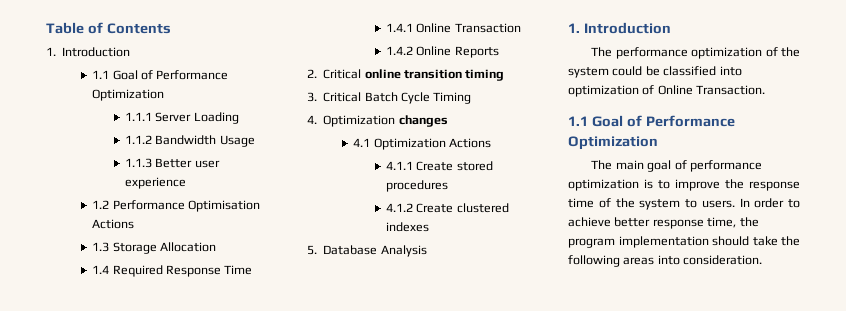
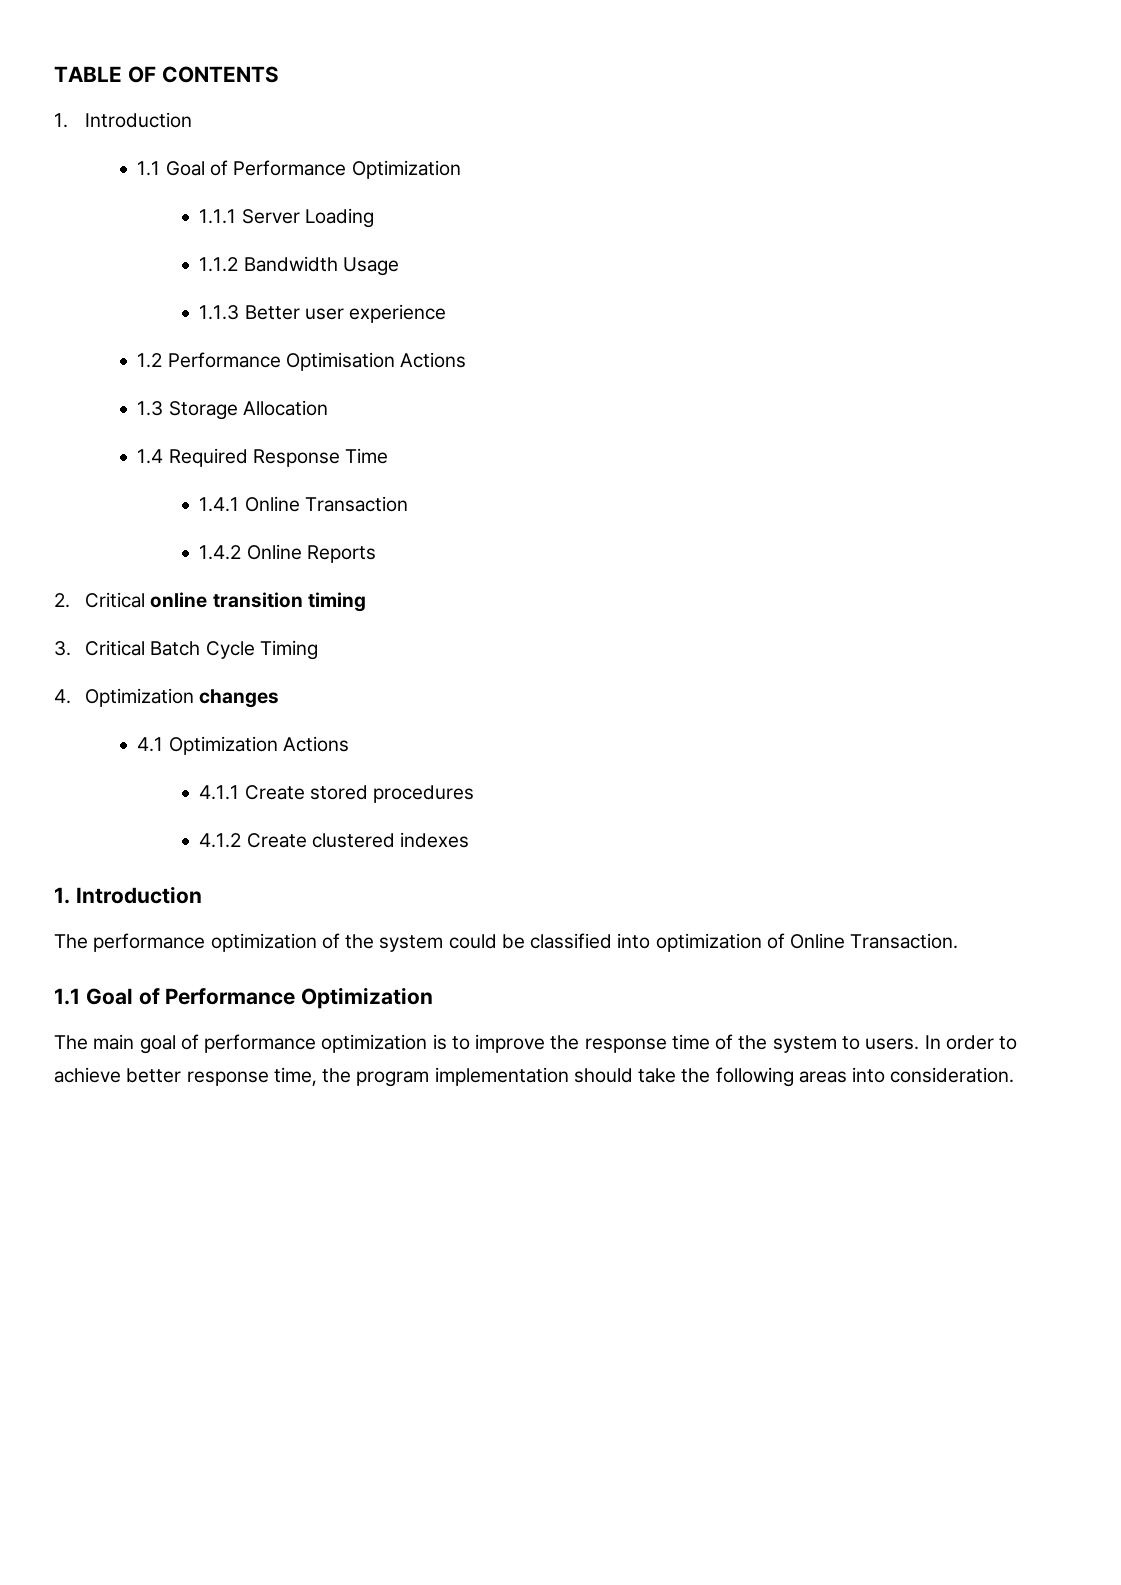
- Table of Contents
+ TABLE OF CONTENTS
- 5. Database Analysis

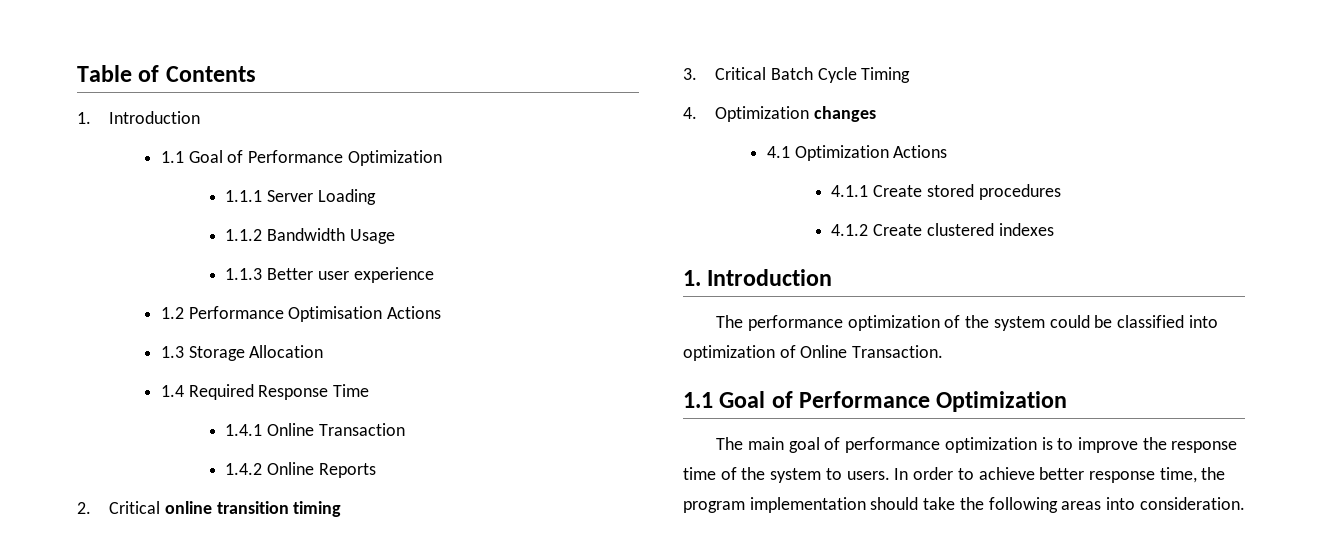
- TABLE OF CONTENTS
+ Table of Contents

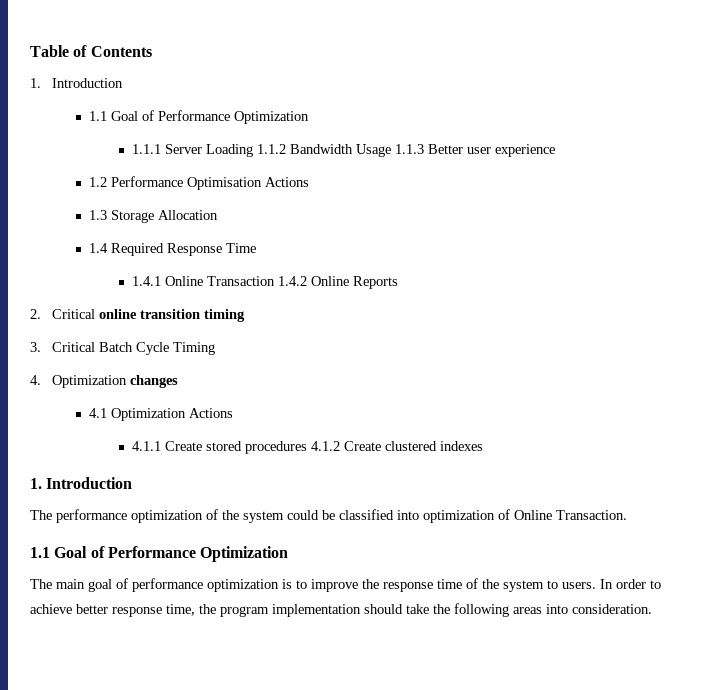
- 1.1.1 Server Loading
- 1.1.2 Bandwidth Usage
- 1.1.3 Better user experience
+ 1.1.1 Server Loading 1.1.2 Bandwidth Usage 1.1.3 Better user experience
- 1.4.1 Online Transaction
- 1.4.2 Online Reports
+ 1.4.1 Online Transaction 1.4.2 Online Reports
- 4.1.1 Create stored procedures
- 4.1.2 Create clustered indexes
+ 4.1.1 Create stored procedures 4.1.2 Create clustered indexes

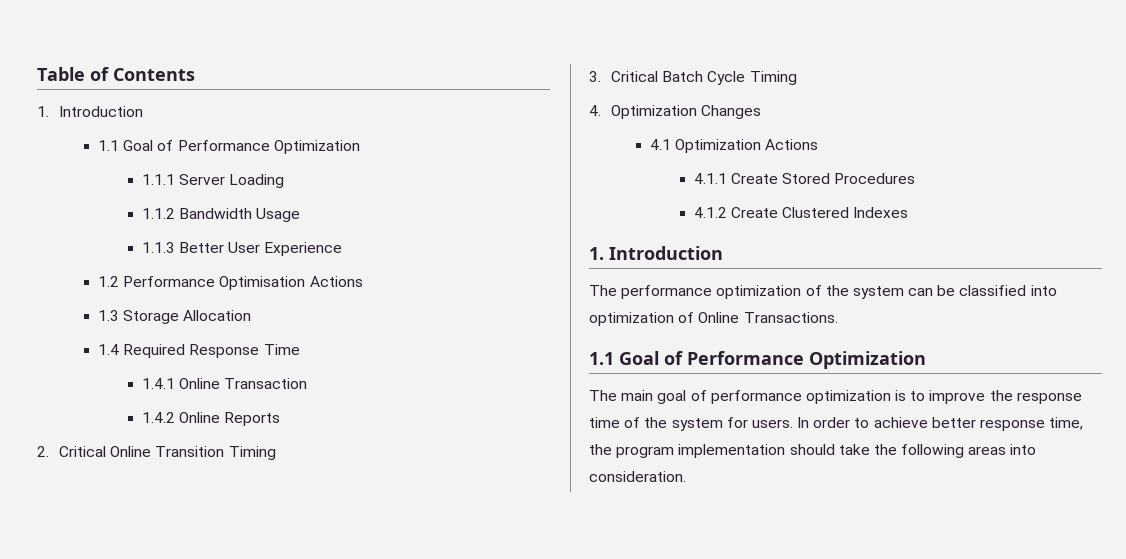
- 1.1.1 Server Loading 1.1.2 Bandwidth Usage 1.1.3 Better user experience
+ 1.1.1 Server Loading
+ 1.1.2 Bandwidth Usage
+ 1.1.3 Better User Experience
- 1.4.1 Online Transaction 1.4.2 Online Reports
+ 1.4.1 Online Transaction
+ 1.4.2 Online Reports
- 2. Critical online transition timing
+ 2. Critical Online Transition Timing
- 4. Optimization changes
+ 4. Optimization Changes
- 4.1.1 Create stored procedures 4.1.2 Create clustered indexes
+ 4.1.1 Create Stored Procedures
+ 4.1.2 Create Clustered Indexes
- The performance optimization of the system could be classified into optimization of Online Transaction.
+ The performance optimization of the system can be classified into optimization of Online Transactions.
- The main goal of performance optimization is to improve the response time of the system to users.
+ The main goal of performance optimization is to improve the response time of the system for users.

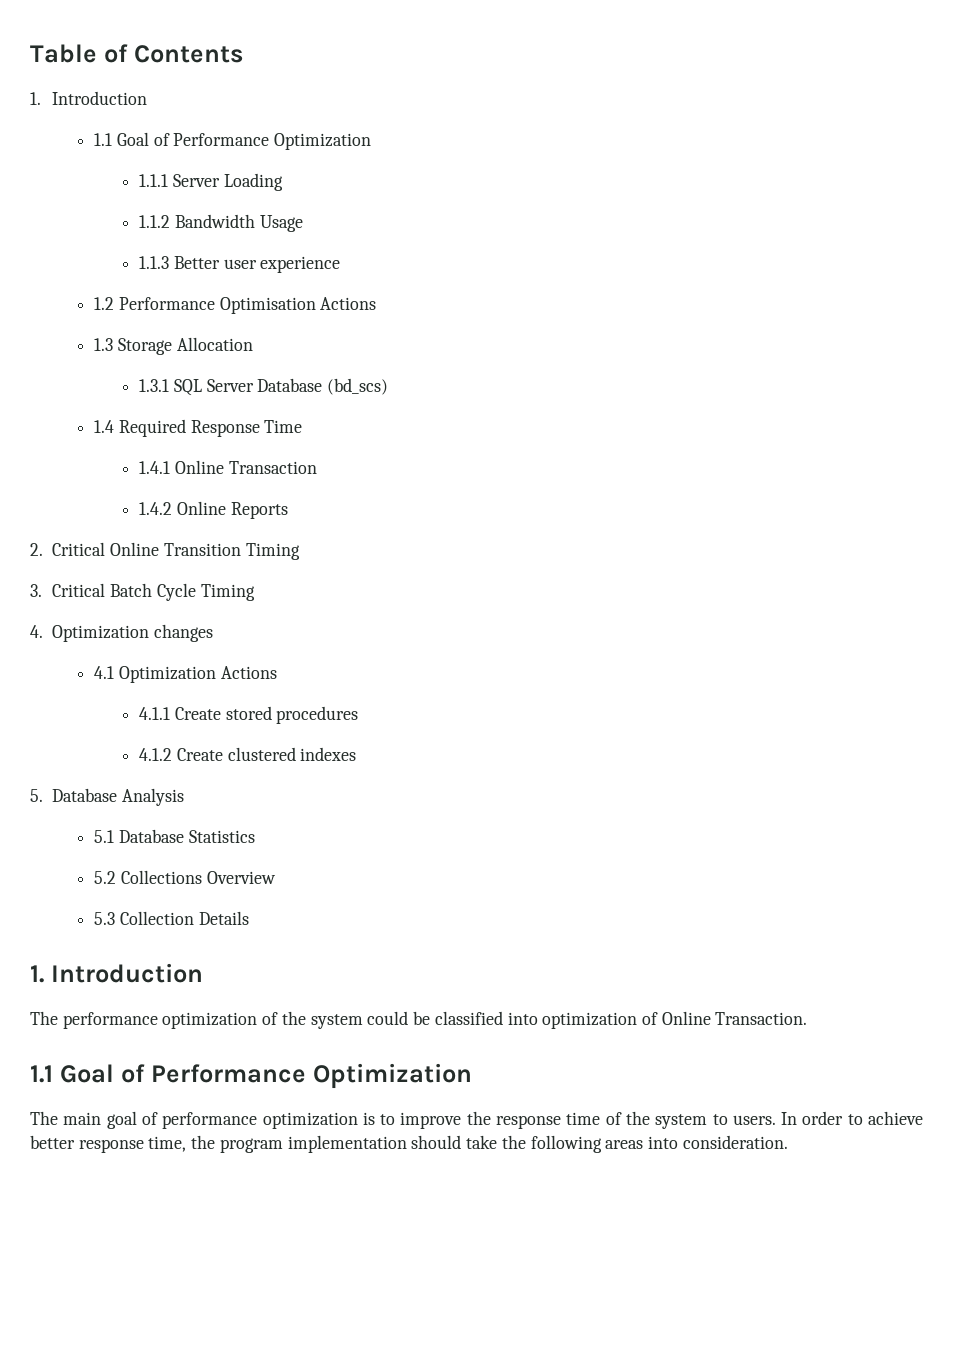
- 1.1.3 Better User Experience
+ 1.1.3 Better user experience
+ 1.3.1 SQL Server Database (bd_scs)
- 4. Optimization Changes
+ 4. Optimization changes
- 4.1.1 Create Stored Procedures
+ 4.1.1 Create stored procedures
- 4.1.2 Create Clustered Indexes
+ 4.1.2 Create clustered indexes
+ 5. Database Analysis
+ 5.1 Database Statistics
+ 5.2 Collections Overview
+ 5.3 Collection Details
- The performance optimization of the system can be classified into optimization of Online Transactions.
+ The performance optimization of the system could be classified into optimization of Online Transaction.
- The main goal of performance optimization is to improve the response time of the system for users.
+ The main goal of performance optimization is to improve the response time of the system to users.

